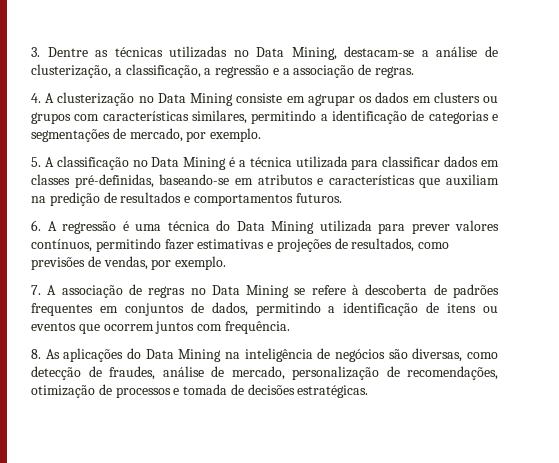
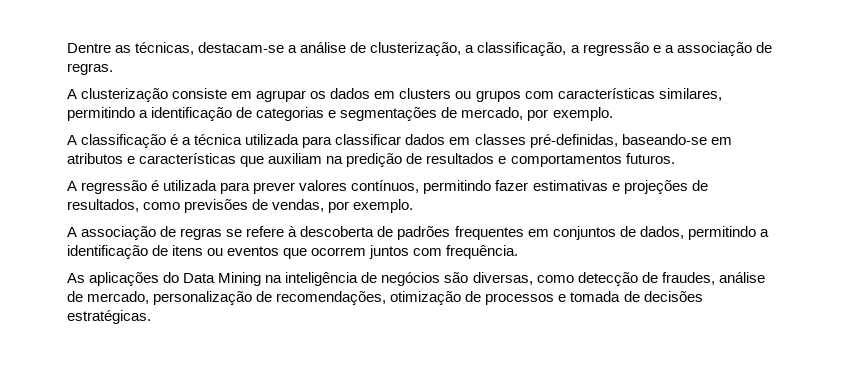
- 3. Dentre as técnicas utilizadas no Data Mining, destacam-se a análise de clusterização, a classificação, a regressão e a associação de regras.
+ Dentre as técnicas, destacam-se a análise de clusterização, a classificação, a regressão e a associação de regras.
- 4. A clusterização no Data Mining consiste em agrupar os dados em clusters ou grupos com características similares, permitindo a identificação de categorias e segmentações de mercado, por exemplo.
+ A clusterização consiste em agrupar os dados em clusters ou grupos com características similares, permitindo a identificação de categorias e segmentações de mercado, por exemplo.
- 5. A classificação no Data Mining é a técnica utilizada para classificar dados em classes pré-definidas, baseando-se em atributos e características que auxiliam na predição de resultados e comportamentos futuros.
+ A classificação é a técnica utilizada para classificar dados em classes pré-definidas, baseando-se em atributos e características que auxiliam na predição de resultados e comportamentos futuros.
- 6. A regressão é uma técnica do Data Mining utilizada para prever valores contínuos, permitindo fazer estimativas e projeções de resultados, como previsões de vendas, por exemplo.
+ A regressão é utilizada para prever valores contínuos, permitindo fazer estimativas e projeções de resultados, como previsões de vendas, por exemplo.
- 7. A associação de regras no Data Mining se refere à descoberta de padrões frequentes em conjuntos de dados, permitindo a identificação de itens ou eventos que ocorrem juntos com frequência.
+ A associação de regras se refere à descoberta de padrões frequentes em conjuntos de dados, permitindo a identificação de itens ou eventos que ocorrem juntos com frequência.
- 8. As aplicações do Data Mining na inteligência de negócios são diversas, como detecção de fraudes, análise de mercado, personalização de recomendações, otimização de processos e tomada de decisões estratégicas.
+ As aplicações do Data Mining na inteligência de negócios são diversas, como detecção de fraudes, análise de mercado, personalização de recomendações, otimização de processos e tomada de decisões estratégicas.

